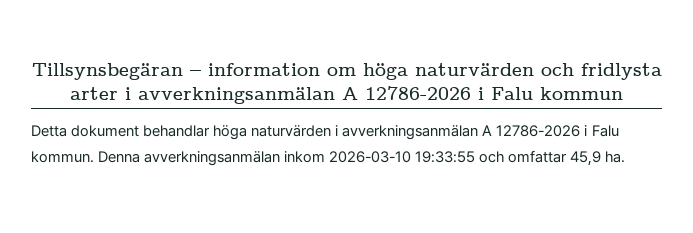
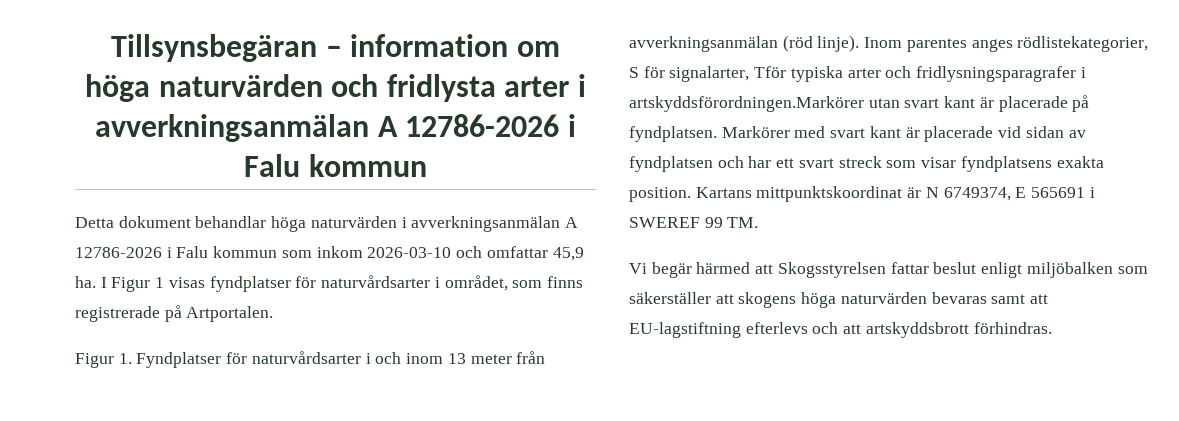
- Detta dokument behandlar höga naturvärden i avverkningsanmälan A 12786-2026 i Falu kommun. Denna avverkningsanmälan inkom 2026-03-10 19:33:55 och omfattar 45,9 ha.
+ Detta dokument behandlar höga naturvärden i avverkningsanmälan A 12786-2026 i Falu kommun som inkom 2026-03-10 och omfattar 45,9 ha.
+ I Figur 1 visas fyndplatser för naturvårdsarter i området, som finns registrerade på Artportalen.
+ Figur 1. Fyndplatser för naturvårdsarter i och inom 13 meter från avverkningsanmälan (röd linje). Inom parentes anges rödlistekategorier, S för signalarter, Tför typiska arter och fridlysningsparagrafer i artskyddsförordningen.Markörer utan svart kant är placerade på fyndplatsen. Markörer med svart kant är placerade vid sidan av fyndplatsen och har ett svart streck som visar fyndplatsens exakta position. Kartans mittpunktskoordinat är N 6749374, E 565691 i SWEREF 99 TM.
+ Vi begär härmed att Skogsstyrelsen fattar beslut enligt miljöbalken som säkerställer att skogens höga naturvärden bevaras samt att EU-lagstiftning efterlevs och att artskyddsbrott förhindras.

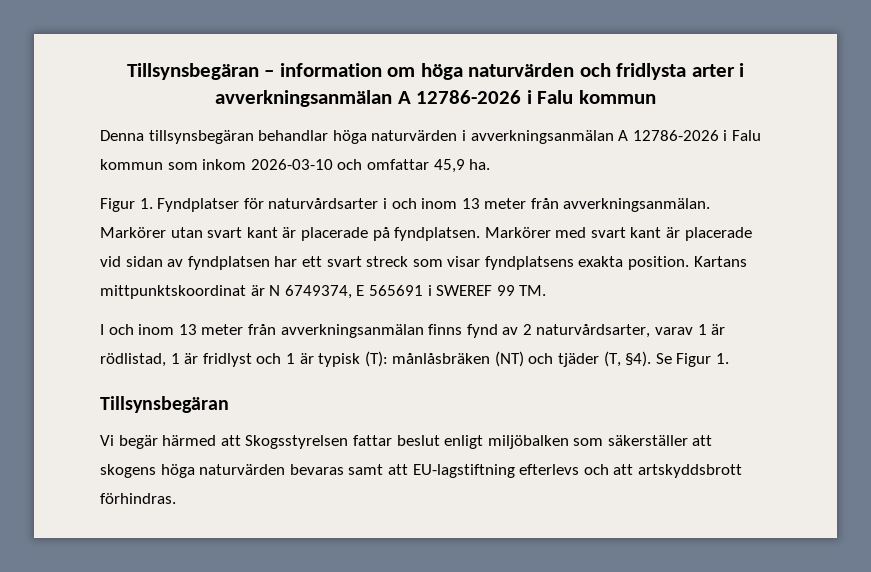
- Detta dokument behandlar höga naturvärden i avverkningsanmälan A 12786-2026 i Falu kommun som inkom 2026-03-10 och omfattar 45,9 ha. I Figur 1 visas fyndplatser för naturvårdsarter i området, som finns registrerade på Artportalen.
+ Denna tillsynsbegäran behandlar höga naturvärden i avverkningsanmälan A 12786-2026 i Falu kommun som inkom 2026-03-10 och omfattar 45,9 ha.
- Figur 1. Fyndplatser för naturvårdsarter i och inom 13 meter från avverkningsanmälan (röd linje). Inom parentes anges rödlistekategorier, S för signalarter, Tför typiska arter och fridlysningsparagrafer i artskyddsförordningen.Markörer utan svart kant är placerade på fyndplatsen.
+ Figur 1. Fyndplatser för naturvårdsarter i och inom 13 meter från avverkningsanmälan. Markörer utan svart kant är placerade på fyndplatsen.
- Markörer med svart kant är placerade vid sidan av fyndplatsen och har ett svart streck som visar fyndplatsens exakta position.
+ Markörer med svart kant är placerade vid sidan av fyndplatsen har ett svart streck som visar fyndplatsens exakta position.
+ I och inom 13 meter från avverkningsanmälan finns fynd av 2 naturvårdsarter, varav 1 är rödlistad, 1 är fridlyst och 1 är typisk (T): månlåsbräken (NT) och tjäder (T, §4). Se Figur 1.
+ Tillsynsbegäran

